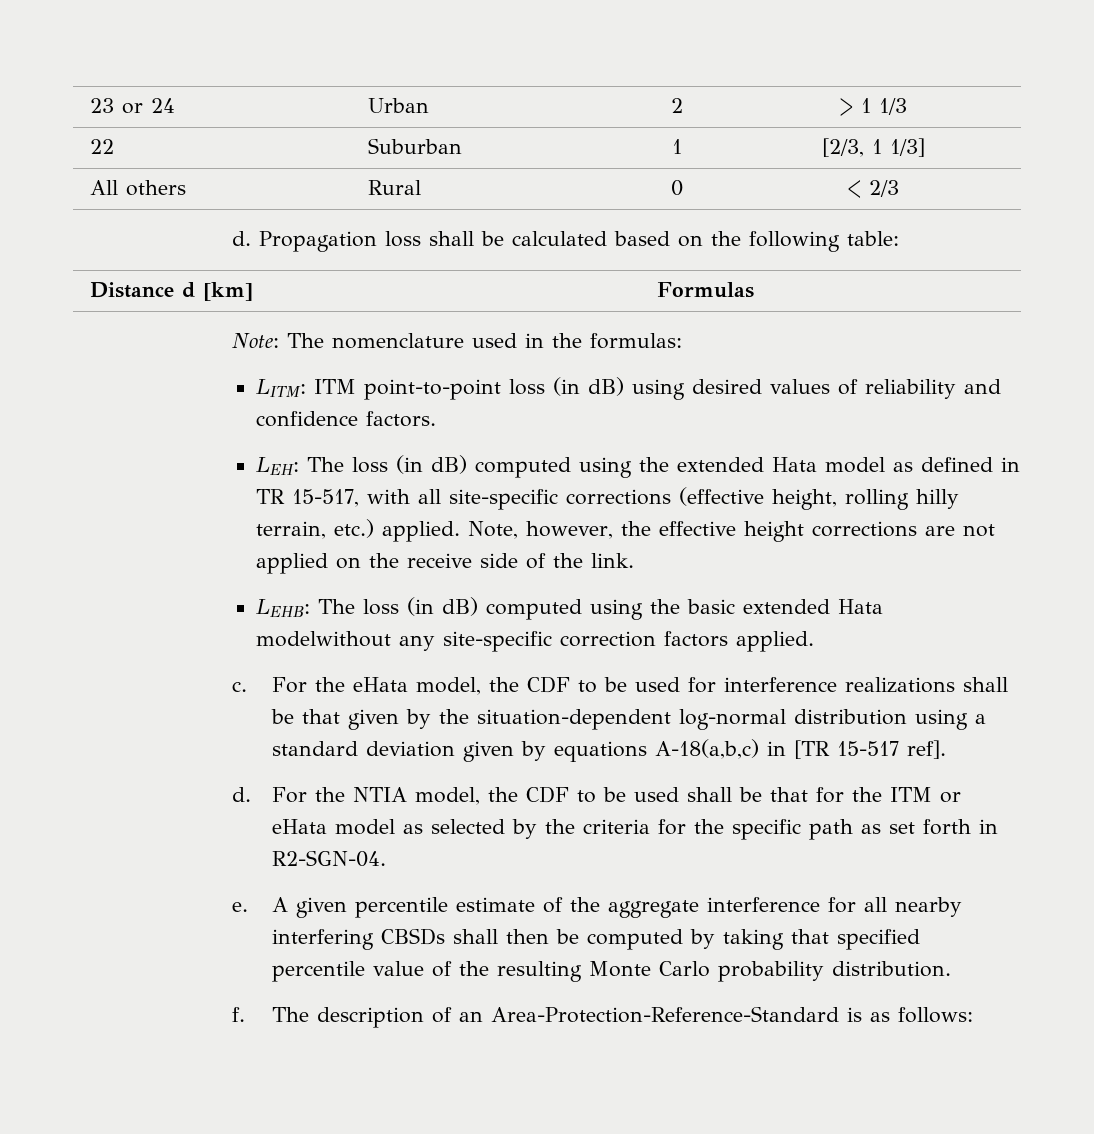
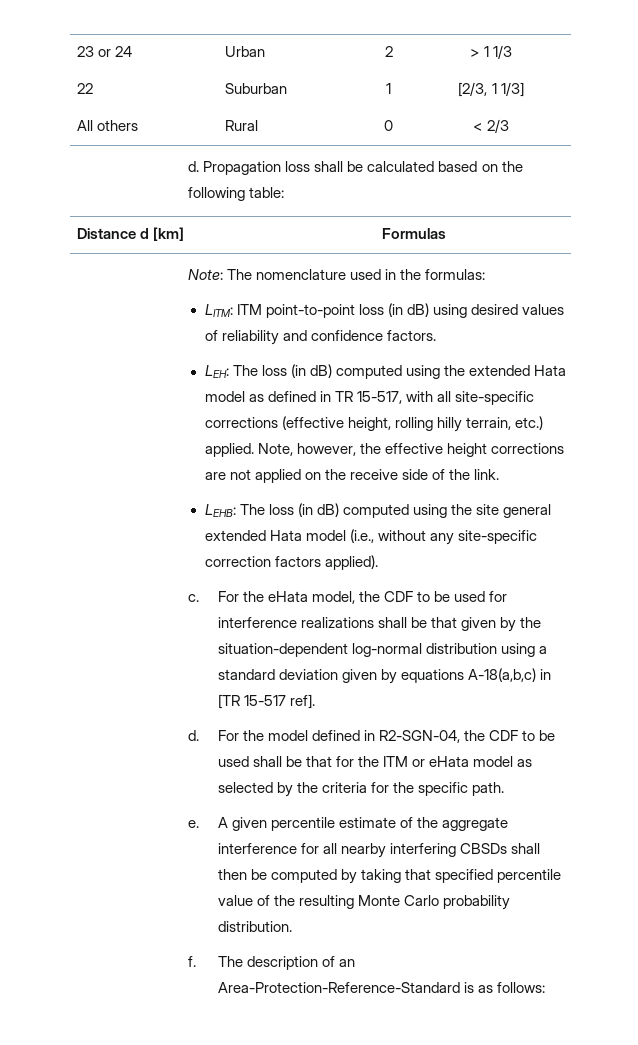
- LEHB: The loss (in dB) computed using the basic extended Hata modelwithout any site-specific correction factors applied.
+ LEHB: The loss (in dB) computed using the site general extended Hata model (i.e., without any site-specific correction factors applied).
- For the NTIA model, the CDF to be used shall be that for the ITM or eHata model as selected by the criteria for the specific path as set forth in R2-SGN-04.
+ For the model defined in R2-SGN-04, the CDF to be used shall be that for the ITM or eHata model as selected by the criteria for the specific path.

